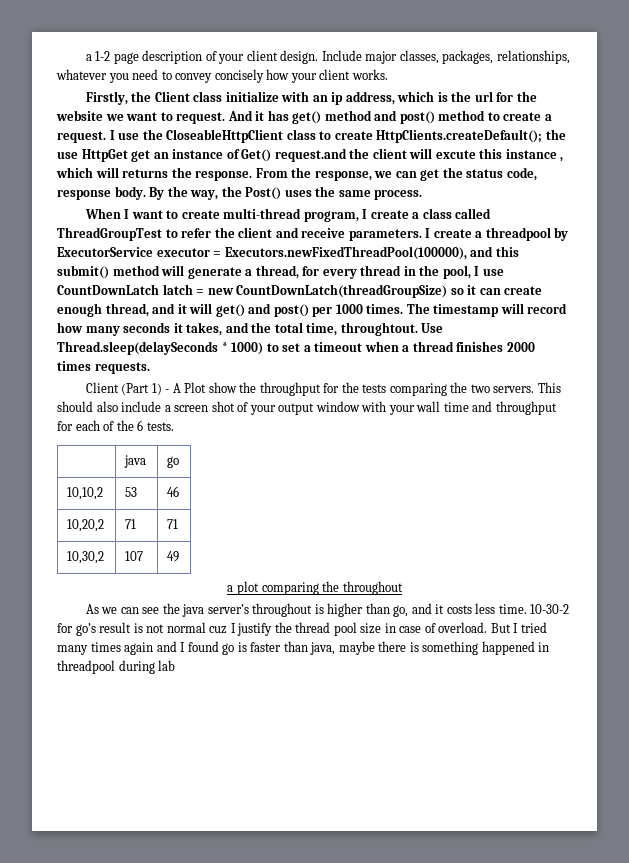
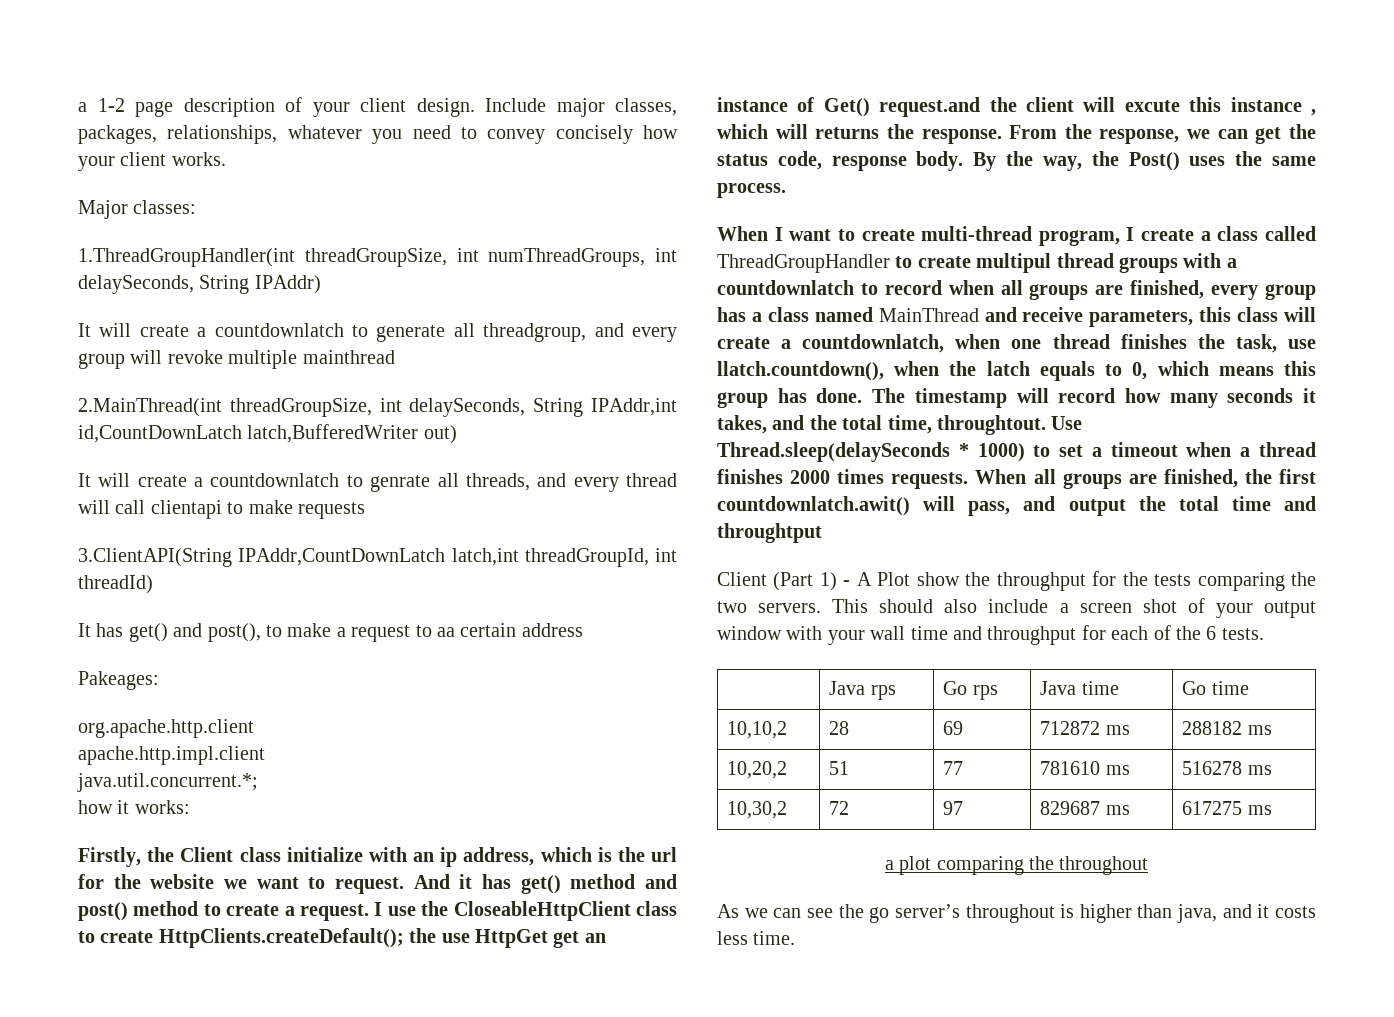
+ Major classes:
+ 1.ThreadGroupHandler(int threadGroupSize, int numThreadGroups, int delaySeconds, String IPAddr)
+ It will create a countdownlatch to generate all threadgroup, and every group will revoke multiple mainthread
+ 2.MainThread(int threadGroupSize, int delaySeconds, String IPAddr,int id,CountDownLatch latch,BufferedWriter out)
+ It will create a countdownlatch to genrate all threads, and every thread will call clientapi to make requests
+ 3.ClientAPI(String IPAddr,CountDownLatch latch,int threadGroupId, int threadId)
+ It has get() and post(), to make a request to aa certain address
+ Pakeages:
+ org.apache.http.client
+ apache.http.impl.client
+ java.util.concurrent.*;
+ how it works:
- When I want to create multi-thread program, I create a class called ThreadGroupTest to refer the client and receive parameters. I create a threadpool by ExecutorService executor = Executors.newFixedThreadPool(100000), and this submit() method will generate a thread, for every thread in the pool, I use CountDownLatch latch = new CountDownLatch(threadGroupSize) so it can create enough thread, and it will get() and post() per 1000 times.
+ When I want to create multi-thread program, I create a class called ThreadGroupHandler to create multipul thread groups with a countdownlatch to record when all groups are finished, every group has a class named MainThread and receive parameters, this class will create a countdownlatch, when one thread finishes the task, use llatch.countdown(), when the latch equals to 0, which means this group has done.
+ When all groups are finished, the first countdownlatch.awit() will pass, and output the total time and throughtput
- | java | go
- 10,10,2 | 53 | 46
- 10,20,2 | 71 | 71
- 10,30,2 | 107 | 49
+ | Java rps | Go rps | Java time | Go time
+ 10,10,2 | 28 | 69 | 712872 ms | 288182 ms
+ 10,20,2 | 51 | 77 | 781610 ms | 516278 ms
+ 10,30,2 | 72 | 97 | 829687 ms | 617275 ms
- As we can see the java server’s throughout is higher than go, and it costs less time. 10-30-2 for go’s result is not normal cuz I justify the thread pool size in case of overload. But I tried many times again and I found go is faster than java, maybe there is something happened in threadpool during lab
+ As we can see the go server’s throughout is higher than java, and it costs less time.

